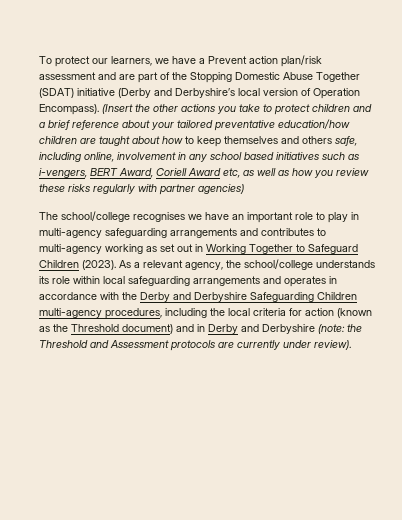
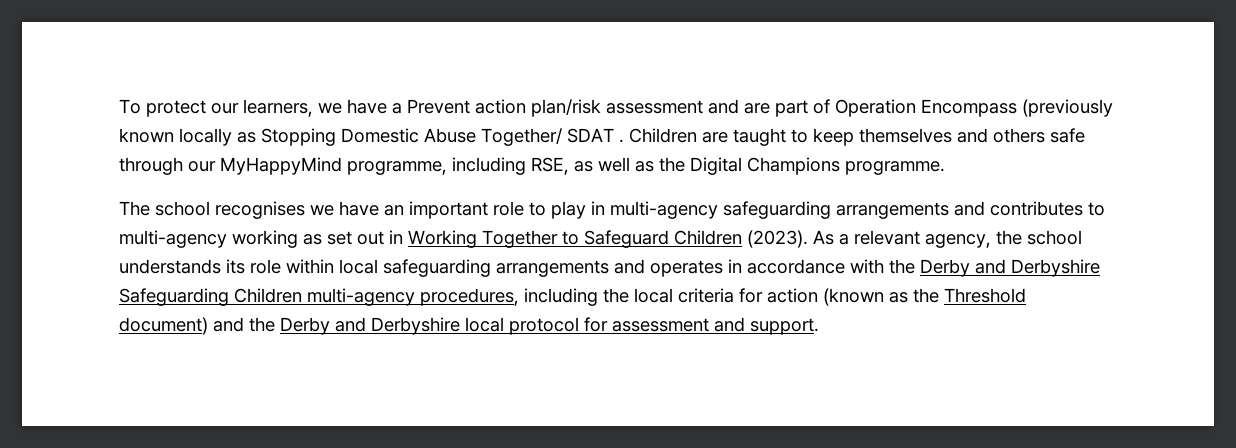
- To protect our learners, we have a Prevent action plan/risk assessment and are part of the Stopping Domestic Abuse Together (SDAT) initiative (Derby and Derbyshire’s local version of Operation Encompass). (Insert the other actions you take to protect children and a brief reference about your tailored preventative education/how children are taught about how to keep themselves and others safe, including online, involvement in any school based initiatives such as i-vengers, BERT Award, Coriell Award etc, as well as how you review these risks regularly with partner agencies)
+ To protect our learners, we have a Prevent action plan/risk assessment and are part of Operation Encompass (previously known locally as Stopping Domestic Abuse Together/ SDAT . Children are taught to keep themselves and others safe through our MyHappyMind programme, including RSE, as well as the Digital Champions programme.
- The school/college recognises we have an important role to play in multi-agency safeguarding arrangements and contributes to multi-agency working as set out in Working Together to Safeguard Children (2023).
+ The school recognises we have an important role to play in multi-agency safeguarding arrangements and contributes to multi-agency working as set out in Working Together to Safeguard Children (2023).
- As a relevant agency, the school/college understands its role within local safeguarding arrangements and operates in accordance with the Derby and Derbyshire Safeguarding Children multi-agency procedures, including the local criteria for action (known as the Threshold document) and in Derby and Derbyshire (note: the Threshold and Assessment protocols are currently under review).
+ As a relevant agency, the school understands its role within local safeguarding arrangements and operates in accordance with the Derby and Derbyshire Safeguarding Children multi-agency procedures, including the local criteria for action (known as the Threshold document) and the Derby and Derbyshire local protocol for assessment and support.

